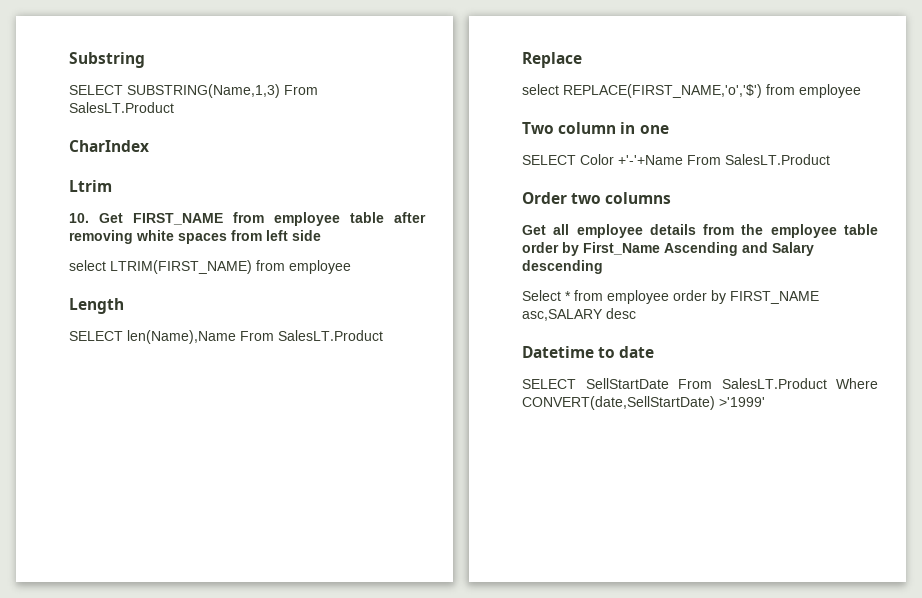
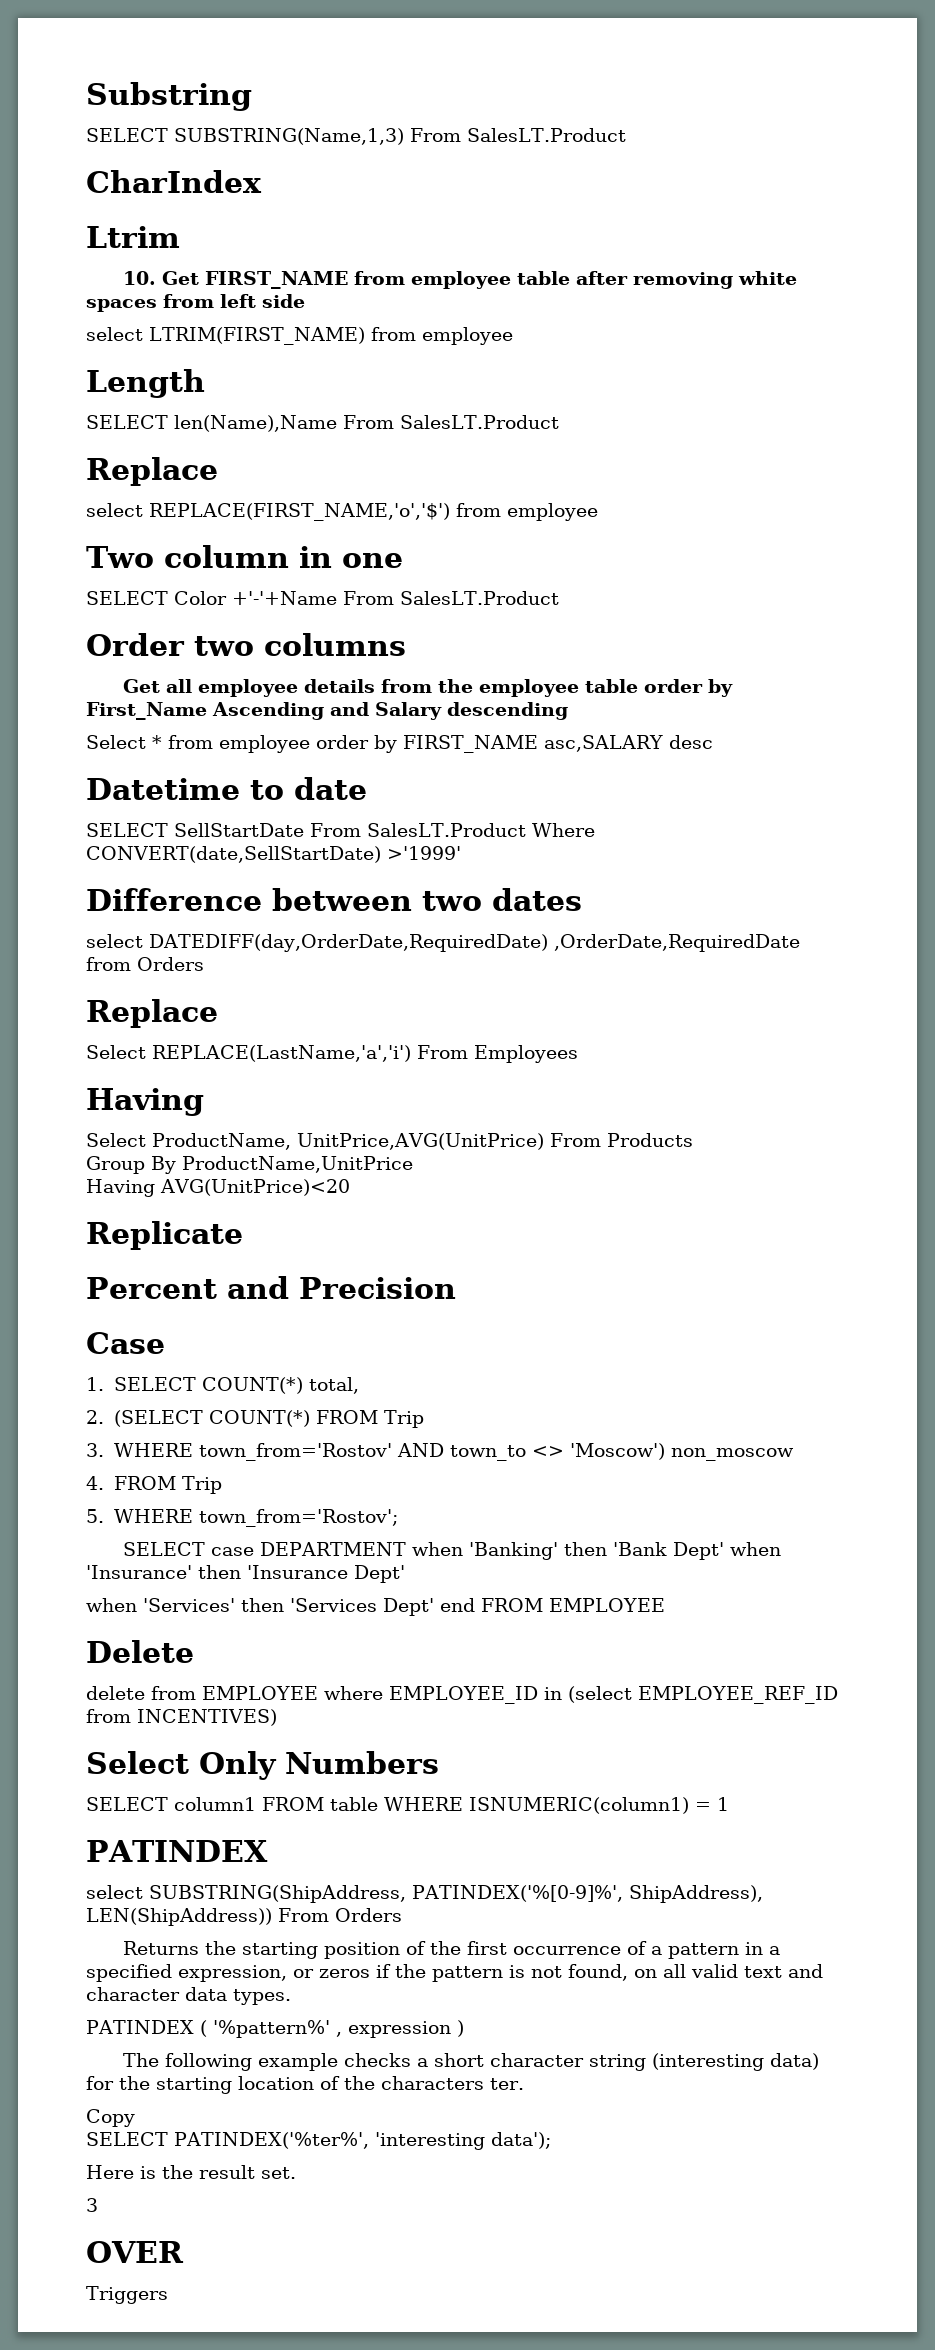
+ Difference between two dates
+ select DATEDIFF(day,OrderDate,RequiredDate) ,OrderDate,RequiredDate from Orders
+ Replace
+ Select REPLACE(LastName,'a','i') From Employees
+ Having
+ Select ProductName, UnitPrice,AVG(UnitPrice) From Products
+ Group By ProductName,UnitPrice
+ Having AVG(UnitPrice)<20
+ Replicate
+ Percent and Precision
+ Case
+ 1. SELECT COUNT(*) total,
+ 2. (SELECT COUNT(*) FROM Trip
+ 3. WHERE town_from='Rostov' AND town_to <> 'Moscow') non_moscow
+ 4. FROM Trip
+ 5. WHERE town_from='Rostov';
+ SELECT case DEPARTMENT when 'Banking' then 'Bank Dept' when 'Insurance' then 'Insurance Dept'
+ when 'Services' then 'Services Dept' end FROM EMPLOYEE
+ Delete
+ delete from EMPLOYEE where EMPLOYEE_ID in (select EMPLOYEE_REF_ID from INCENTIVES)
+ Select Only Numbers
+ SELECT column1 FROM table WHERE ISNUMERIC(column1) = 1
+ PATINDEX
+ select SUBSTRING(ShipAddress, PATINDEX('%[0-9]%', ShipAddress), LEN(ShipAddress)) From Orders
+ Returns the starting position of the first occurrence of a pattern in a specified expression, or zeros if the pattern is not found, on all valid text and character data types.
+ PATINDEX ( '%pattern%' , expression )
+ The following example checks a short character string (interesting data) for the starting location of the characters ter.
+ Copy
+ SELECT PATINDEX('%ter%', 'interesting data');
+ Here is the result set.
+ 3
+ OVER
+ Triggers

